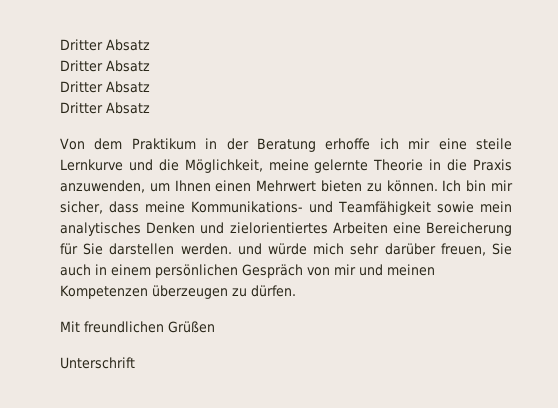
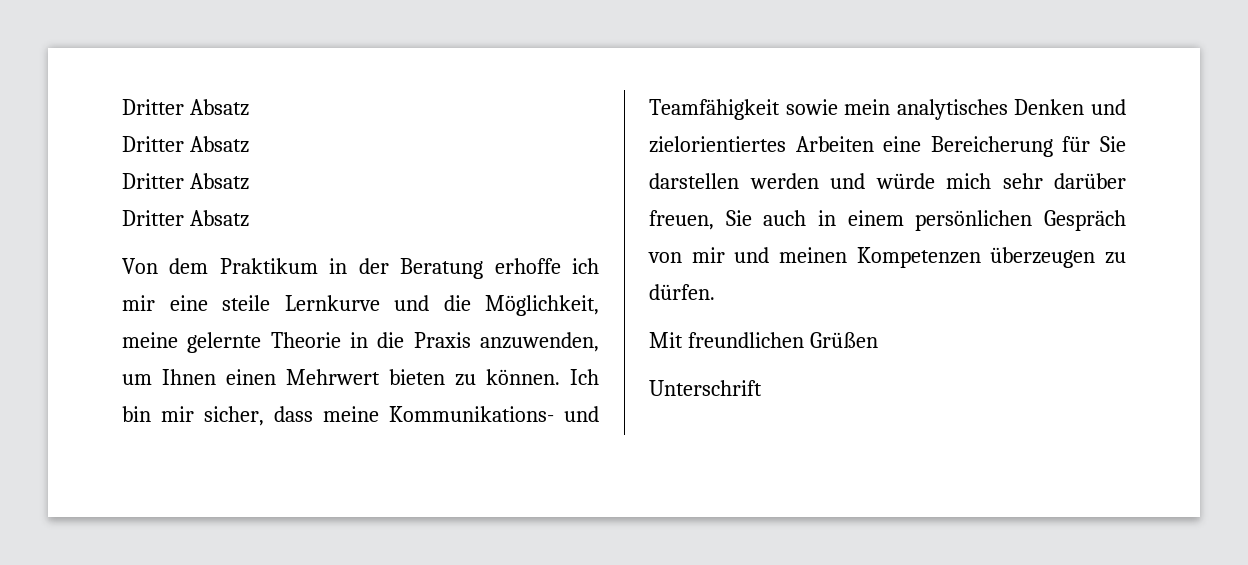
- Ich bin mir sicher, dass meine Kommunikations- und Teamfähigkeit sowie mein analytisches Denken und zielorientiertes Arbeiten eine Bereicherung für Sie darstellen werden. und würde mich sehr darüber freuen, Sie auch in einem persönlichen Gespräch von mir und meinen Kompetenzen überzeugen zu dürfen.
+ Ich bin mir sicher, dass meine Kommunikations- und Teamfähigkeit sowie mein analytisches Denken und zielorientiertes Arbeiten eine Bereicherung für Sie darstellen werden und würde mich sehr darüber freuen, Sie auch in einem persönlichen Gespräch von mir und meinen Kompetenzen überzeugen zu dürfen.

